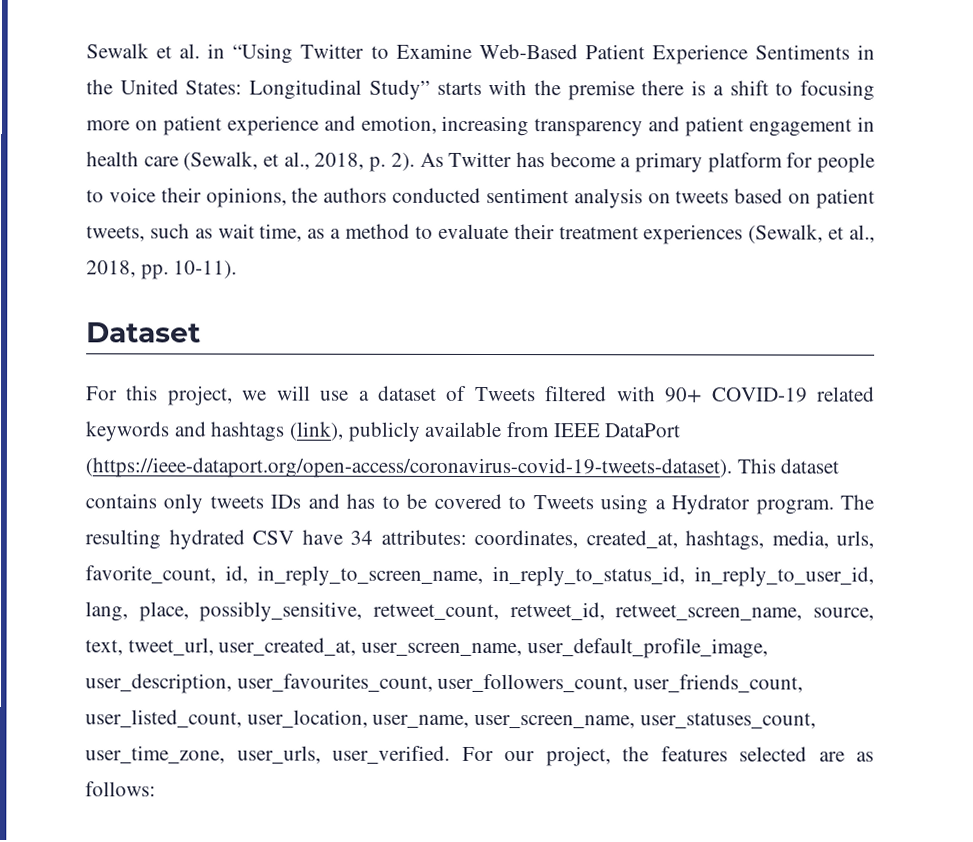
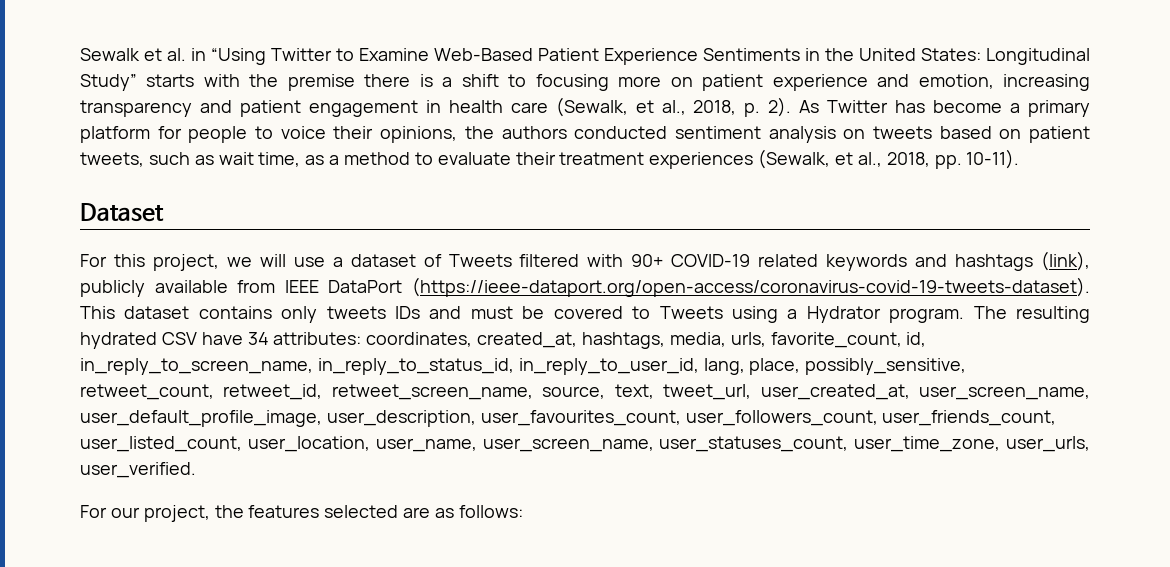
- For this project, we will use a dataset of Tweets filtered with 90+ COVID-19 related keywords and hashtags (link), publicly available from IEEE DataPort (https://ieee-dataport.org/open-access/coronavirus-covid-19-tweets-dataset). This dataset contains only tweets IDs and has to be covered to Tweets using a Hydrator program.
+ For this project, we will use a dataset of Tweets filtered with 90+ COVID-19 related keywords and hashtags (link), publicly available from IEEE DataPort (https://ieee-dataport.org/open-access/coronavirus-covid-19-tweets-dataset). This dataset contains only tweets IDs and must be covered to Tweets using a Hydrator program.
- The resulting hydrated CSV have 34 attributes: coordinates, created_at, hashtags, media, urls, favorite_count, id, in_reply_to_screen_name, in_reply_to_status_id, in_reply_to_user_id, lang, place, possibly_sensitive, retweet_count, retweet_id, retweet_screen_name, source, text, tweet_url, user_created_at, user_screen_name, user_default_profile_image, user_description, user_favourites_count, user_followers_count, user_friends_count, user_listed_count, user_location, user_name, user_screen_name, user_statuses_count, user_time_zone, user_urls, user_verified. For our project, the features selected are as follows:
+ The resulting hydrated CSV have 34 attributes: coordinates, created_at, hashtags, media, urls, favorite_count, id, in_reply_to_screen_name, in_reply_to_status_id, in_reply_to_user_id, lang, place, possibly_sensitive, retweet_count, retweet_id, retweet_screen_name, source, text, tweet_url, user_created_at, user_screen_name, user_default_profile_image, user_description, user_favourites_count, user_followers_count, user_friends_count, user_listed_count, user_location, user_name, user_screen_name, user_statuses_count, user_time_zone, user_urls, user_verified.
+ For our project, the features selected are as follows:

